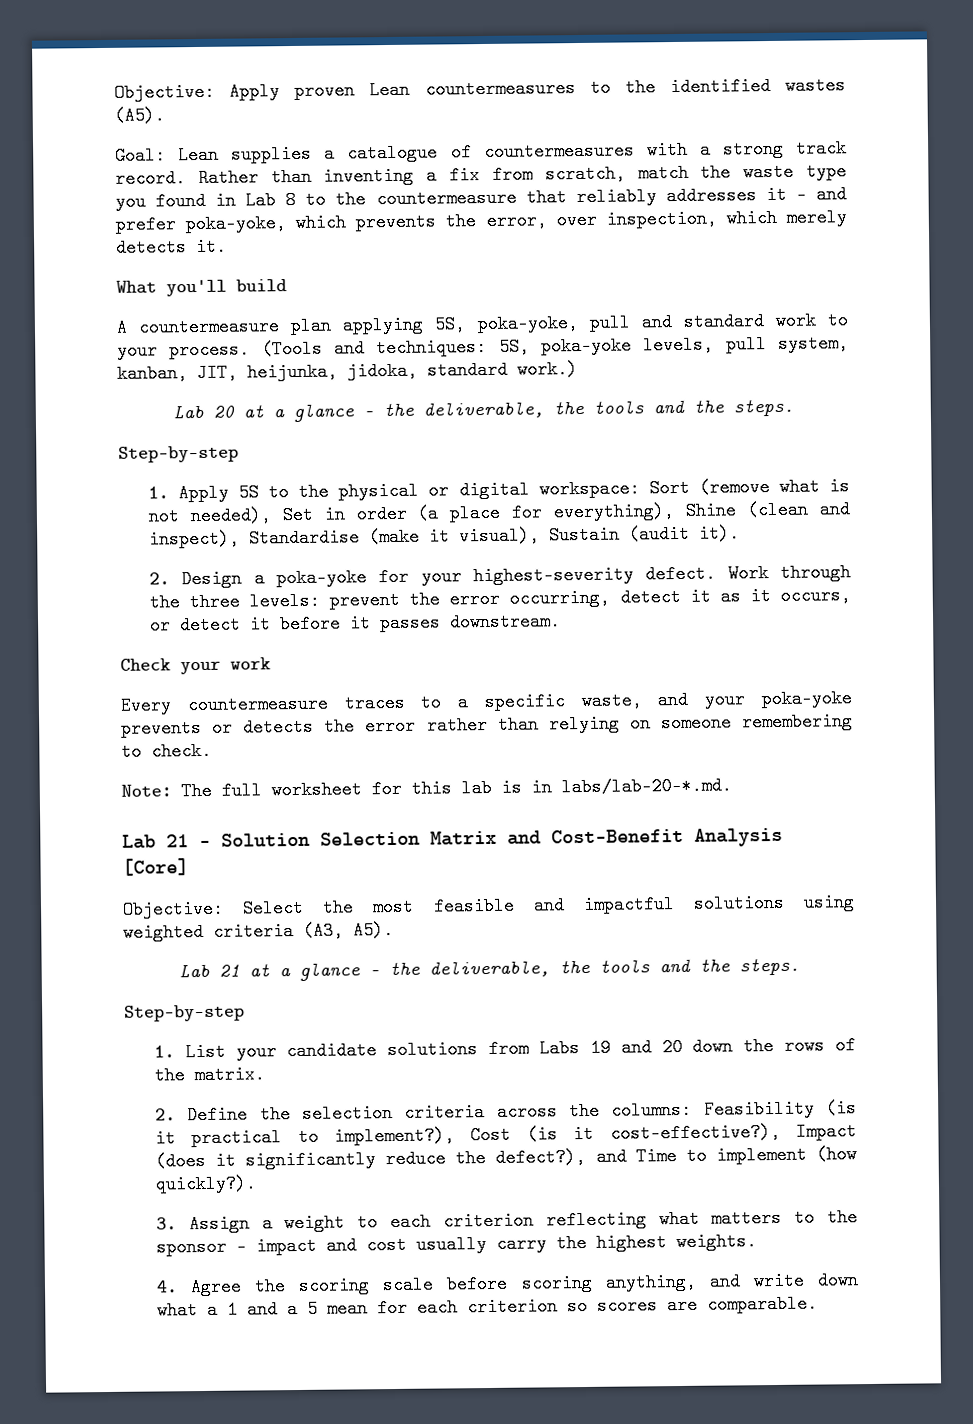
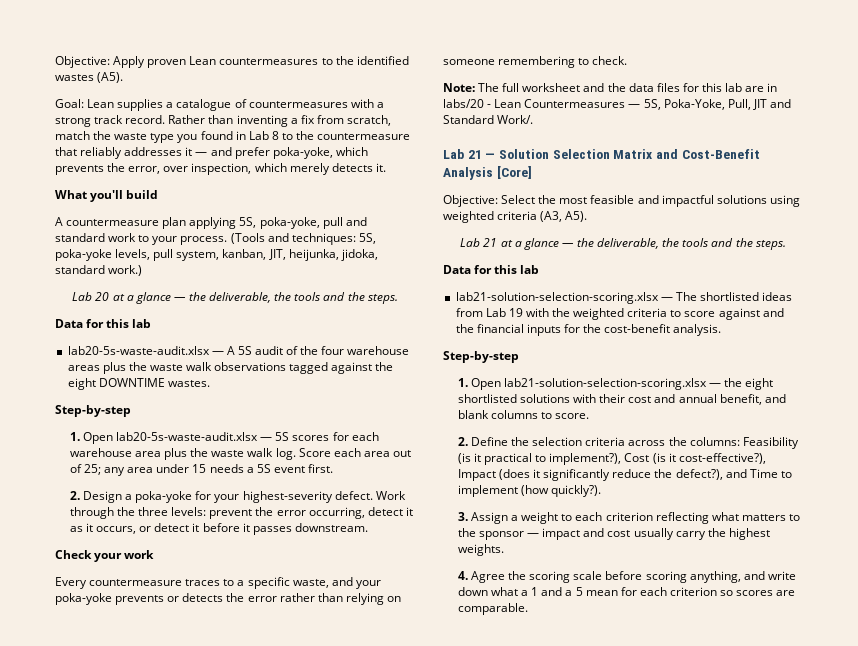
  Lab 20 at a glance — the deliverable, the tools and the steps.
+ Data for this lab
+ lab20-5s-waste-audit.xlsx — A 5S audit of the four warehouse areas plus the waste walk observations tagged against the eight DOWNTIME wastes.
  Step-by-step
- 1. Apply 5S to the physical or digital workspace: Sort (remove what is not needed), Set in order (a place for everything), Shine (clean and inspect), Standardise (make it visual), Sustain (audit it).
+ 1. Open lab20-5s-waste-audit.xlsx — 5S scores for each warehouse area plus the waste walk log. Score each area out of 25; any area under 15 needs a 5S event first.
- Note: The full worksheet for this lab is in labs/lab-20-*.md.
+ Note: The full worksheet and the data files for this lab are in labs/20 - Lean Countermeasures — 5S, Poka-Yoke, Pull, JIT and Standard Work/.
  Lab 21 at a glance — the deliverable, the tools and the steps.
+ Data for this lab
+ lab21-solution-selection-scoring.xlsx — The shortlisted ideas from Lab 19 with the weighted criteria to score against and the financial inputs for the cost-benefit analysis.
  Step-by-step
- 1. List your candidate solutions from Labs 19 and 20 down the rows of the matrix.
+ 1. Open lab21-solution-selection-scoring.xlsx — the eight shortlisted solutions with their cost and annual benefit, and blank columns to score.

